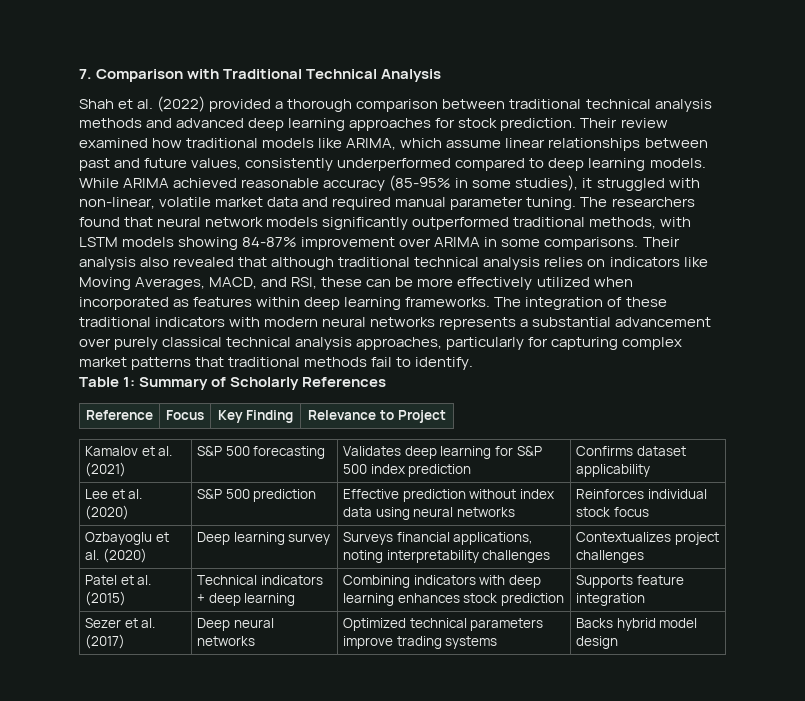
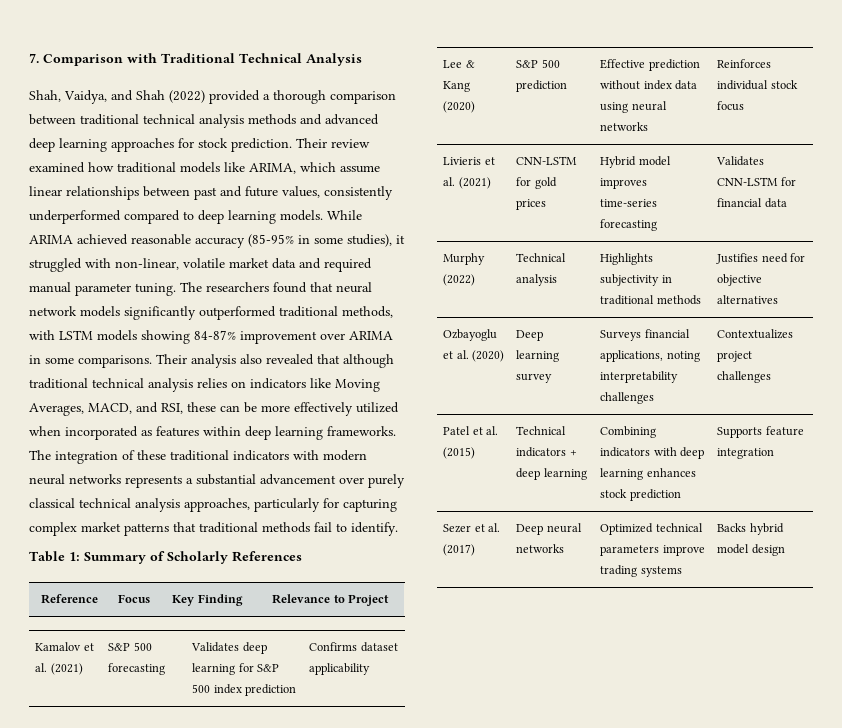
- Shah et al. (2022) provided a thorough comparison between traditional technical analysis methods and advanced deep learning approaches for stock prediction.
+ Shah, Vaidya, and Shah (2022) provided a thorough comparison between traditional technical analysis methods and advanced deep learning approaches for stock prediction.
- Lee et al. (2020) | S&P 500 prediction | Effective prediction without index data using neural networks | Reinforces individual stock focus
+ Lee & Kang (2020) | S&P 500 prediction | Effective prediction without index data using neural networks | Reinforces individual stock focus
+ Livieris et al. (2021) | CNN-LSTM for gold prices | Hybrid model improves time-series forecasting | Validates CNN-LSTM for financial data
+ Murphy (2022) | Technical analysis | Highlights subjectivity in traditional methods | Justifies need for objective alternatives

